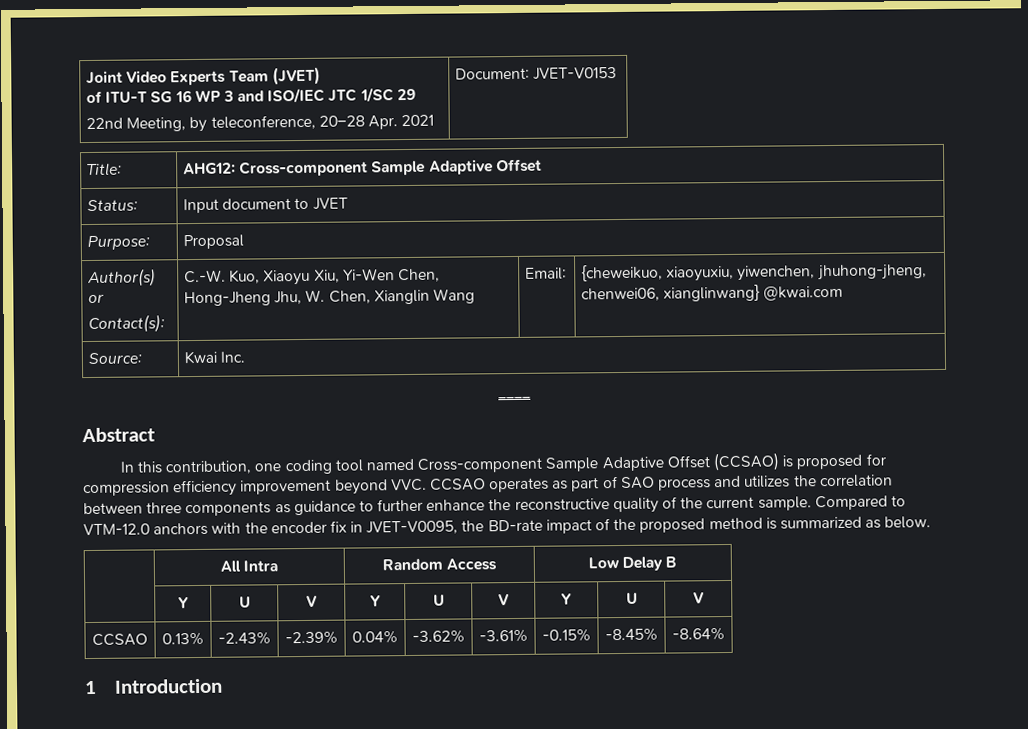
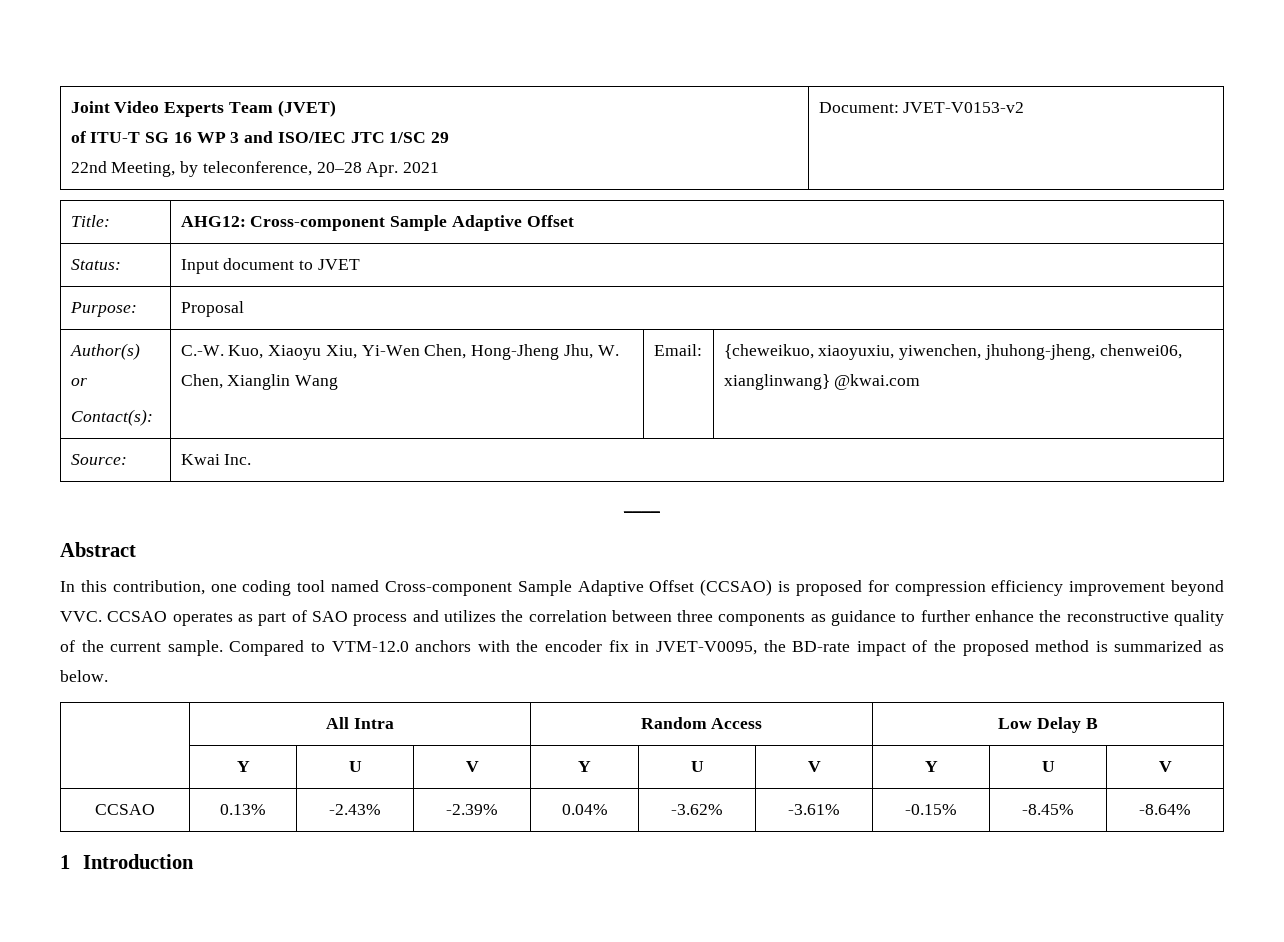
  Joint Video Experts Team (JVET)
  of ITU-T SG 16 WP 3 and ISO/IEC JTC 1/SC 29
- 22nd Meeting, by teleconference, 20–28 Apr. 2021 | Document: JVET-V0153
+ 22nd Meeting, by teleconference, 20–28 Apr. 2021 | Document: JVET-V0153-v2

